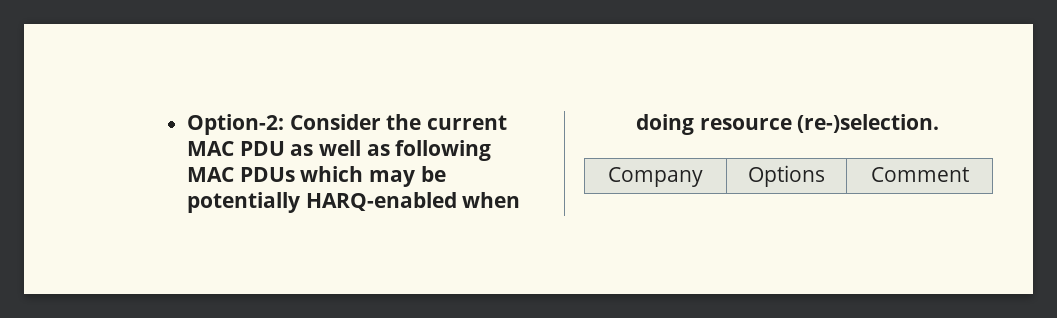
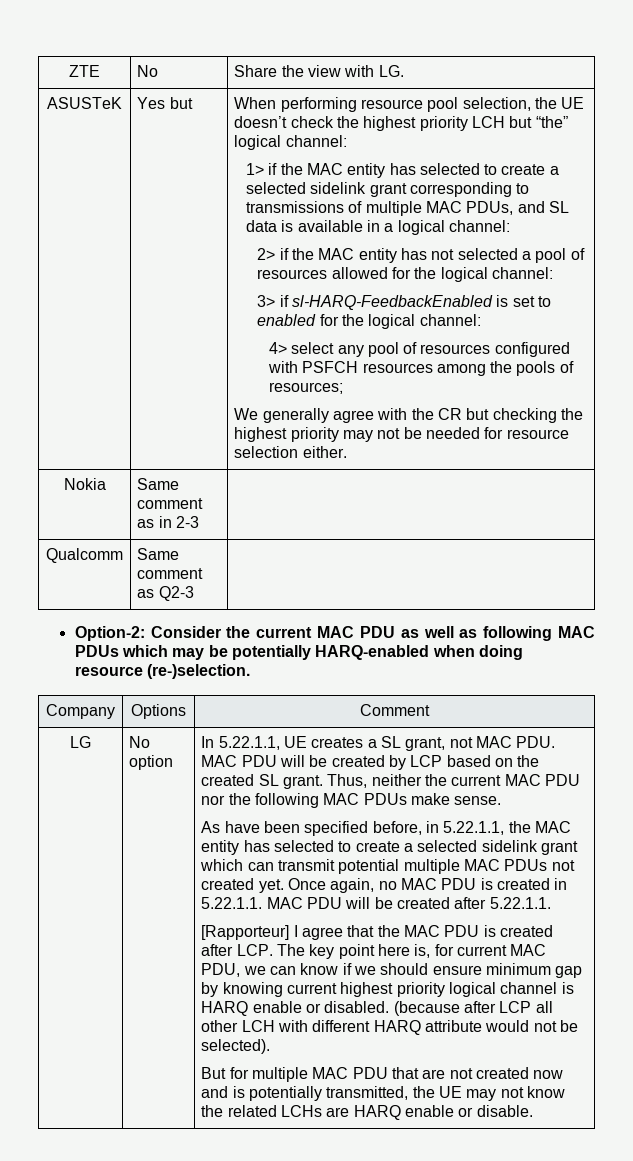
+ ZTE | No | Share the view with LG.
+ ASUSTeK | Yes but | When performing resource pool selection, the UE doesn’t check the highest priority LCH but “the” logical channel:
+ 1> if the MAC entity has selected to create a selected sidelink grant corresponding to transmissions of multiple MAC PDUs, and SL data is available in a logical channel:
+ 2> if the MAC entity has not selected a pool of resources allowed for the logical channel:
+ 3> if sl-HARQ-FeedbackEnabled is set to enabled for the logical channel:
+ 4> select any pool of resources configured with PSFCH resources among the pools of resources;
+ We generally agree with the CR but checking the highest priority may not be needed for resource selection either.
+ Nokia | Same comment as in 2-3 |
+ Qualcomm | Same comment as Q2-3 |
+ LG | No option | In 5.22.1.1, UE creates a SL grant, not MAC PDU. MAC PDU will be created by LCP based on the created SL grant. Thus, neither the current MAC PDU nor the following MAC PDUs make sense.
+ As have been specified before, in 5.22.1.1, the MAC entity has selected to create a selected sidelink grant which can transmit potential multiple MAC PDUs not created yet. Once again, no MAC PDU is created in 5.22.1.1. MAC PDU will be created after 5.22.1.1.
+ [Rapporteur] I agree that the MAC PDU is created after LCP. The key point here is, for current MAC PDU, we can know if we should ensure minimum gap by knowing current highest priority logical channel is HARQ enable or disabled. (because after LCP all other LCH with different HARQ attribute would not be selected).
+ But for multiple MAC PDU that are not created now and is potentially transmitted, the UE may not know the related LCHs are HARQ enable or disable.

